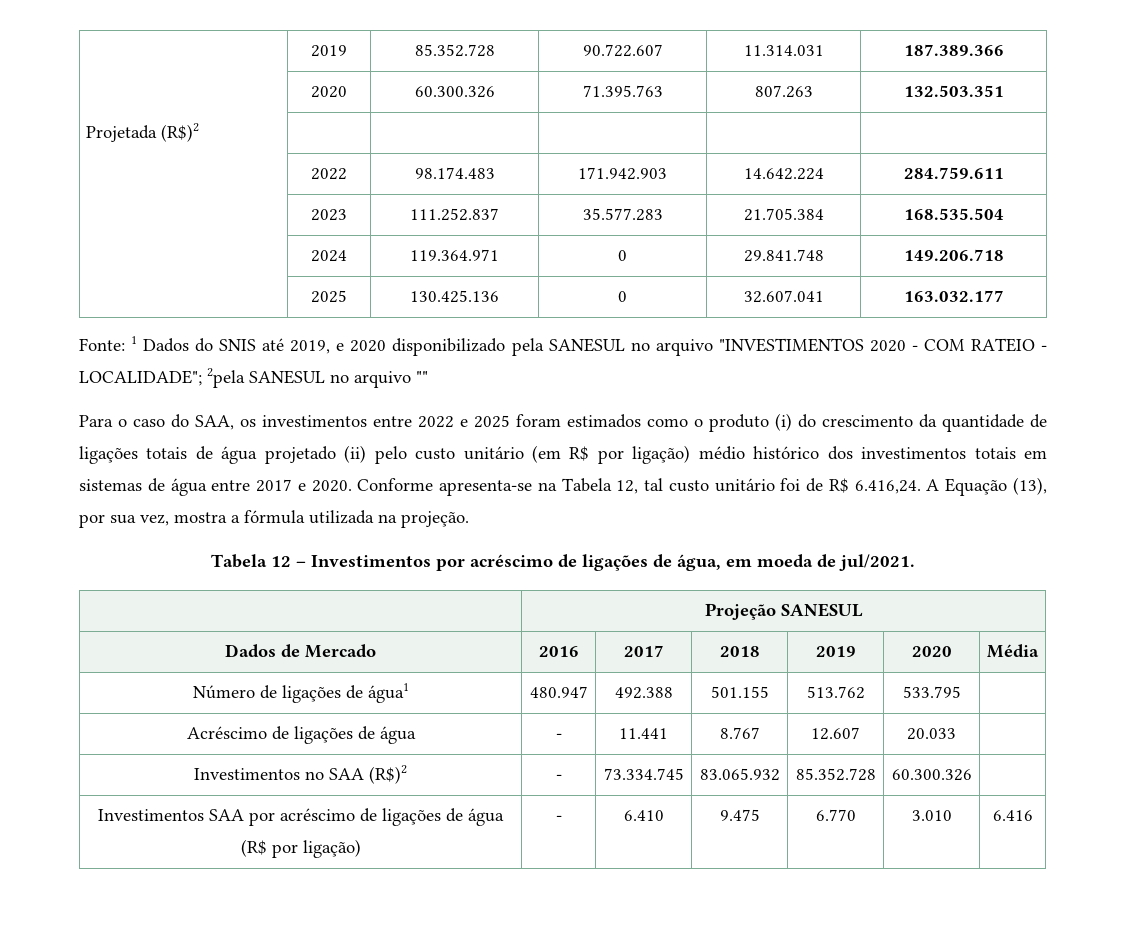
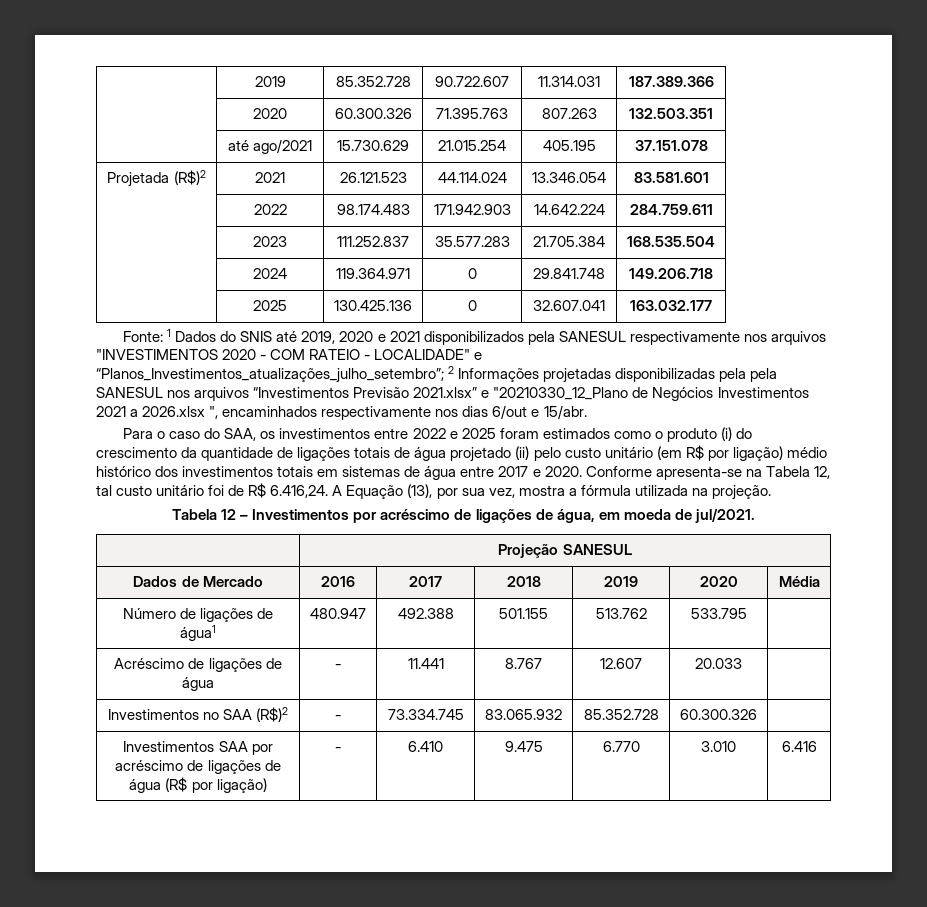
- Projetada (R$)2 | | | | |
+ | até ago/2021 | 15.730.629 | 21.015.254 | 405.195 | 37.151.078
+ Projetada (R$)2 | 2021 | 26.121.523 | 44.114.024 | 13.346.054 | 83.581.601
- Fonte: 1 Dados do SNIS até 2019, e 2020 disponibilizado pela SANESUL no arquivo "INVESTIMENTOS 2020 - COM RATEIO - LOCALIDADE"; 2pela SANESUL no arquivo ""
+ Fonte: 1 Dados do SNIS até 2019, 2020 e 2021 disponibilizados pela SANESUL respectivamente nos arquivos "INVESTIMENTOS 2020 - COM RATEIO - LOCALIDADE" e “Planos_Investimentos_atualizações_julho_setembro”; 2 Informações projetadas disponibilizadas pela pela SANESUL nos arquivos “Investimentos Previsão 2021.xlsx” e "20210330_12_Plano de Negócios Investimentos 2021 a 2026.xlsx ", encaminhados respectivamente nos dias 6/out e 15/abr.

